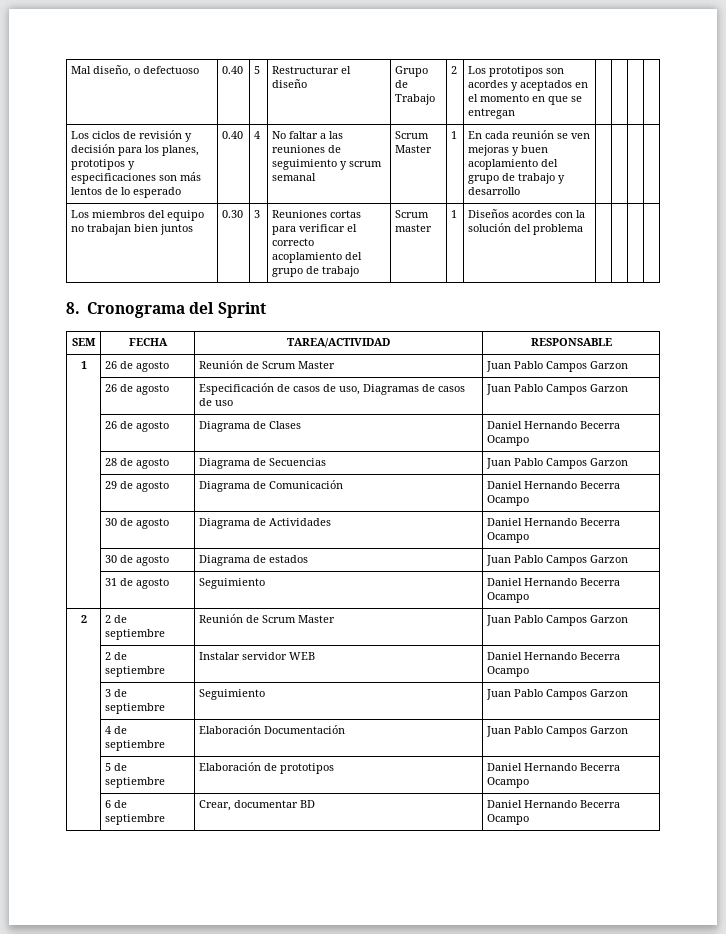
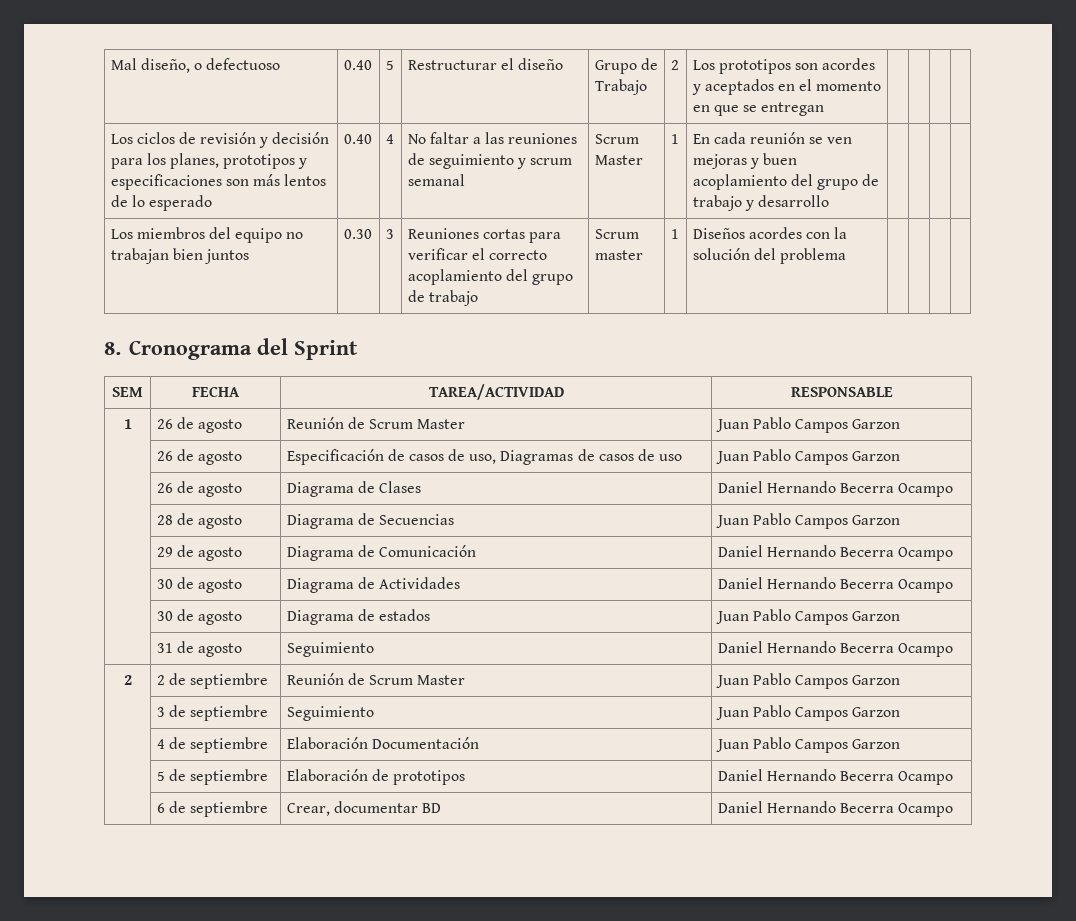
- | 2 de septiembre | Instalar servidor WEB | Daniel Hernando Becerra Ocampo

